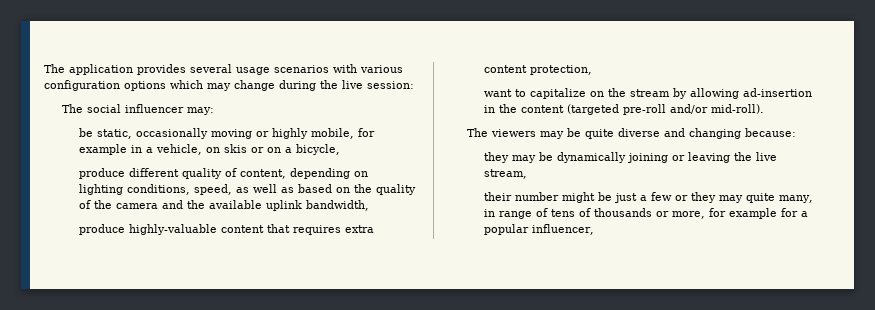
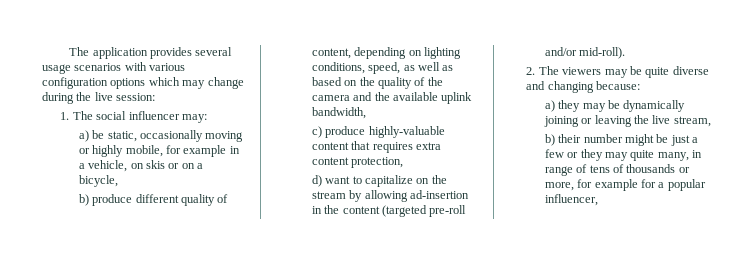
- The social influencer may:
+ 1. The social influencer may:
- be static, occasionally moving or highly mobile, for example in a vehicle, on skis or on a bicycle,
+ a) be static, occasionally moving or highly mobile, for example in a vehicle, on skis or on a bicycle,
- produce different quality of content, depending on lighting conditions, speed, as well as based on the quality of the camera and the available uplink bandwidth,
+ b) produce different quality of content, depending on lighting conditions, speed, as well as based on the quality of the camera and the available uplink bandwidth,
- produce highly-valuable content that requires extra content protection,
+ c) produce highly-valuable content that requires extra content protection,
- want to capitalize on the stream by allowing ad-insertion in the content (targeted pre-roll and/or mid-roll).
+ d) want to capitalize on the stream by allowing ad-insertion in the content (targeted pre-roll and/or mid-roll).
- The viewers may be quite diverse and changing because:
+ 2. The viewers may be quite diverse and changing because:
- they may be dynamically joining or leaving the live stream,
+ a) they may be dynamically joining or leaving the live stream,
- their number might be just a few or they may quite many, in range of tens of thousands or more, for example for a popular influencer,
+ b) their number might be just a few or they may quite many, in range of tens of thousands or more, for example for a popular influencer,

